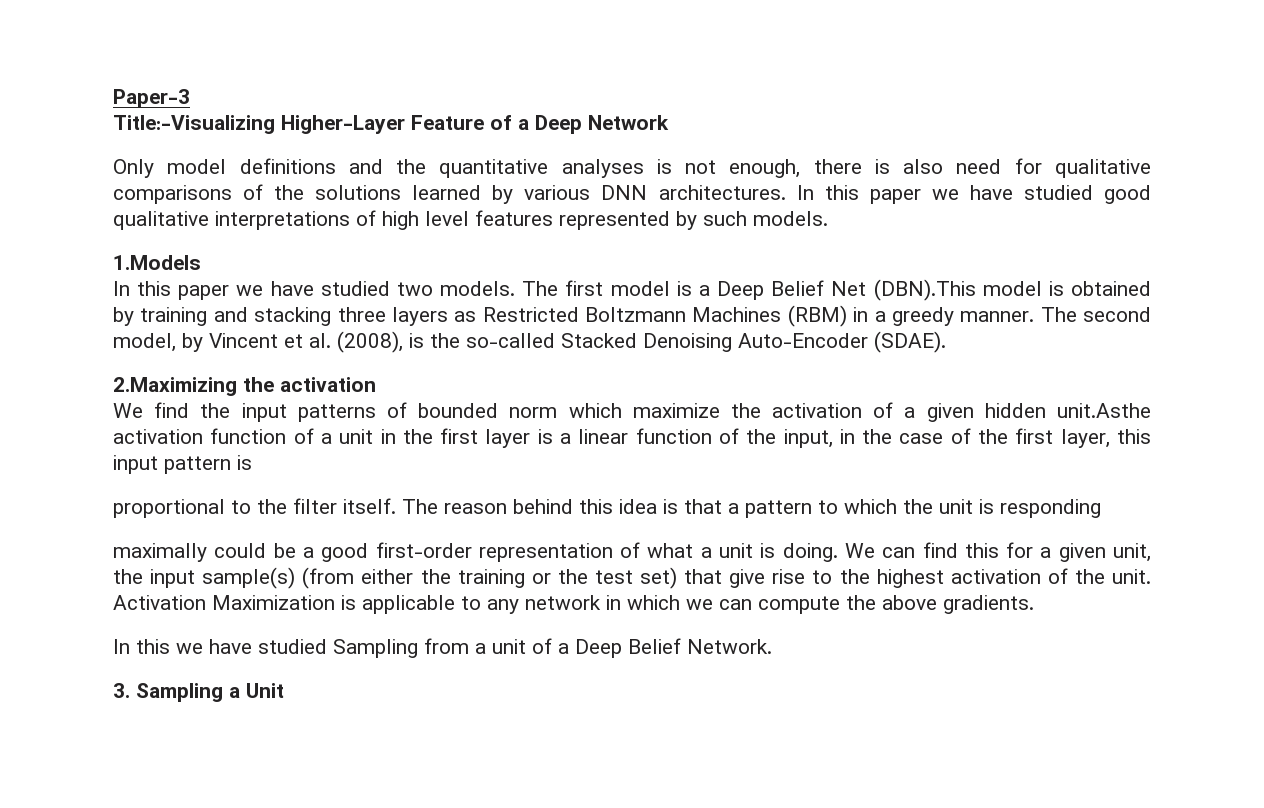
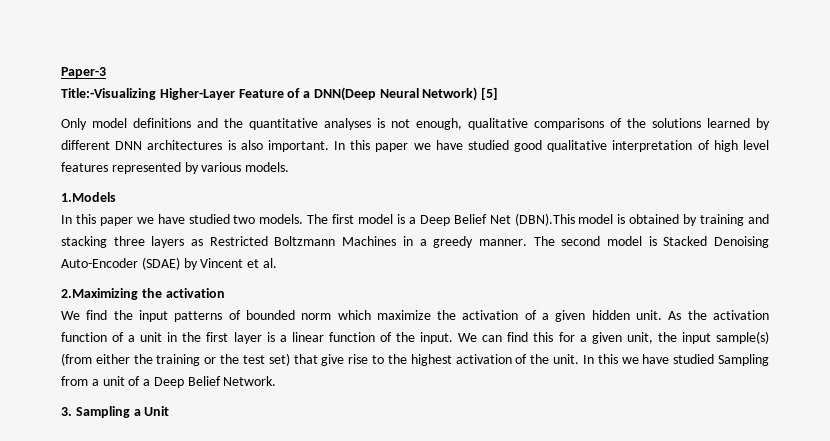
- Title:-Visualizing Higher-Layer Feature of a Deep Network
+ Title:-Visualizing Higher-Layer Feature of a DNN(Deep Neural Network) [5]
- Only model definitions and the quantitative analyses is not enough, there is also need for qualitative comparisons of the solutions learned by various DNN architectures.
+ Only model definitions and the quantitative analyses is not enough, qualitative comparisons of the solutions learned by different DNN architectures is also important.
- In this paper we have studied good qualitative interpretations of high level features represented by such models.
+ In this paper we have studied good qualitative interpretation of high level features represented by various models.
- The first model is a Deep Belief Net (DBN).This model is obtained by training and stacking three layers as Restricted Boltzmann Machines (RBM) in a greedy manner.
+ The first model is a Deep Belief Net (DBN).This model is obtained by training and stacking three layers as Restricted Boltzmann Machines in a greedy manner.
- The second model, by Vincent et al. (2008), is the so-called Stacked Denoising Auto-Encoder (SDAE).
+ The second model is Stacked Denoising Auto-Encoder (SDAE) by Vincent et al.
- We find the input patterns of bounded norm which maximize the activation of a given hidden unit.Asthe activation function of a unit in the first layer is a linear function of the input, in the case of the first layer, this input pattern is
- proportional to the filter itself. The reason behind this idea is that a pattern to which the unit is responding
- maximally could be a good first-order representation of what a unit is doing.
+ We find the input patterns of bounded norm which maximize the activation of a given hidden unit. As the activation function of a unit in the first layer is a linear function of the input.
- We can find this for a given unit, the input sample(s) (from either the training or the test set) that give rise to the highest activation of the unit. Activation Maximization is applicable to any network in which we can compute the above gradients.
- In this we have studied Sampling from a unit of a Deep Belief Network.
+ We can find this for a given unit, the input sample(s) (from either the training or the test set) that give rise to the highest activation of the unit. In this we have studied Sampling from a unit of a Deep Belief Network.

